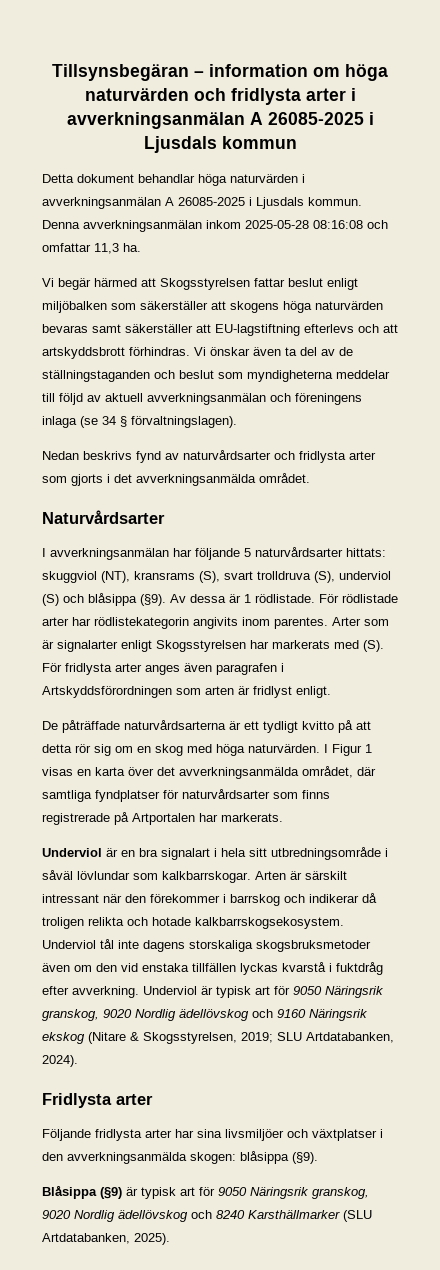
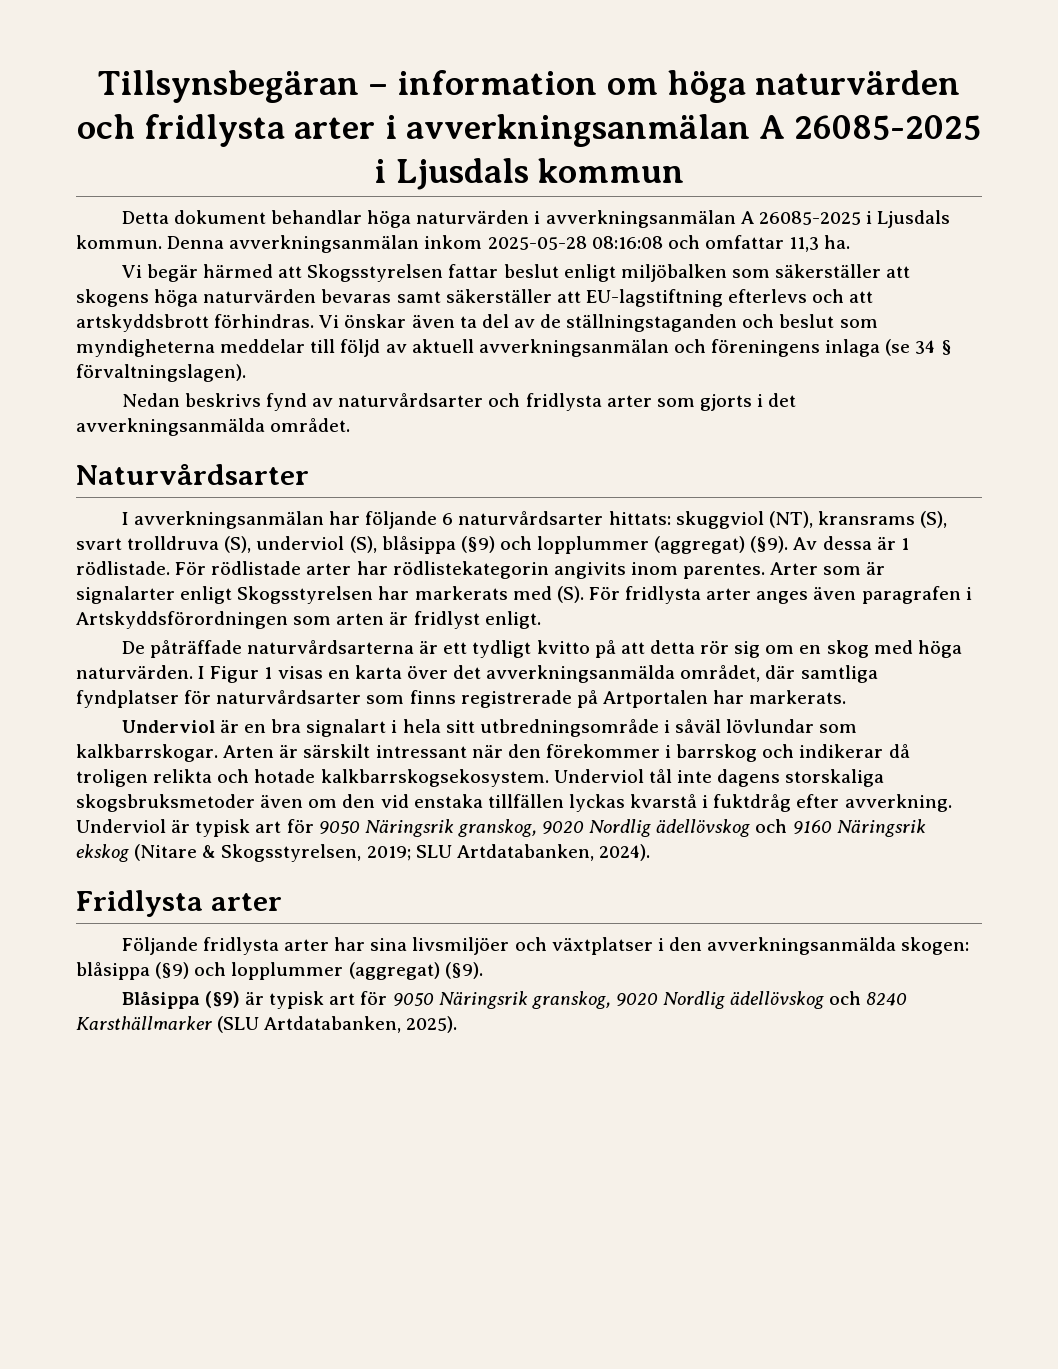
- I avverkningsanmälan har följande 5 naturvårdsarter hittats: skuggviol (NT), kransrams (S), svart trolldruva (S), underviol (S) och blåsippa (§9).
+ I avverkningsanmälan har följande 6 naturvårdsarter hittats: skuggviol (NT), kransrams (S), svart trolldruva (S), underviol (S), blåsippa (§9) och lopplummer (aggregat) (§9).
- Följande fridlysta arter har sina livsmiljöer och växtplatser i den avverkningsanmälda skogen: blåsippa (§9).
+ Följande fridlysta arter har sina livsmiljöer och växtplatser i den avverkningsanmälda skogen: blåsippa (§9) och lopplummer (aggregat) (§9).

